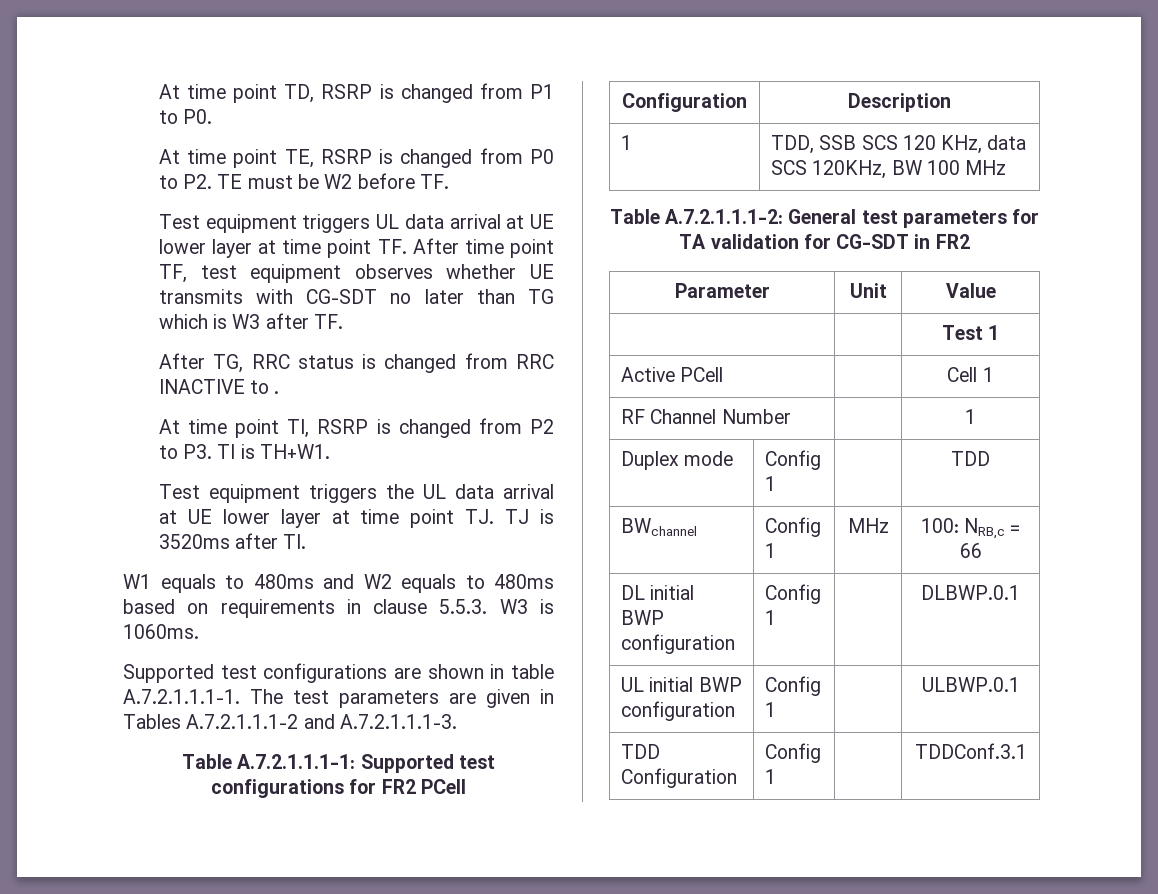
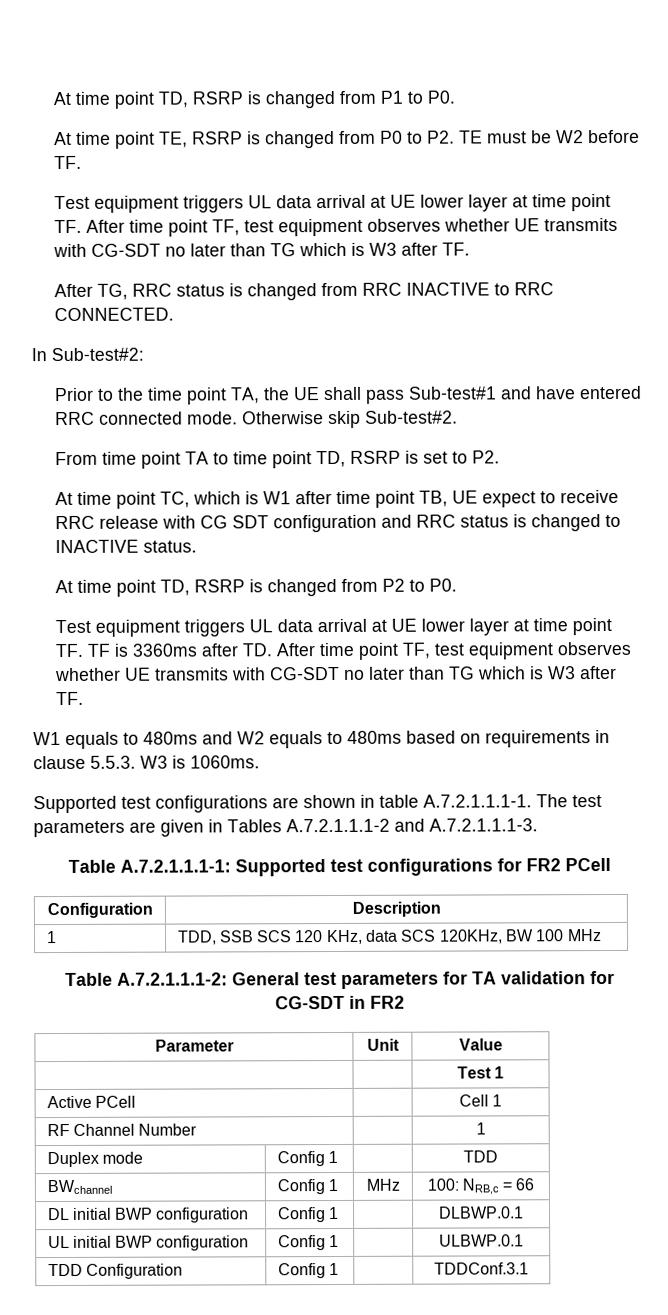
- After TG, RRC status is changed from RRC INACTIVE to .
- At time point TI, RSRP is changed from P2 to P3. TI is TH+W1.
- Test equipment triggers the UL data arrival at UE lower layer at time point TJ. TJ is 3520ms after TI.
+ After TG, RRC status is changed from RRC INACTIVE to RRC CONNECTED.
+ In Sub-test#2:
+ Prior to the time point TA, the UE shall pass Sub-test#1 and have entered RRC connected mode. Otherwise skip Sub-test#2.
+ From time point TA to time point TD, RSRP is set to P2.
+ At time point TC, which is W1 after time point TB, UE expect to receive RRC release with CG SDT configuration and RRC status is changed to INACTIVE status.
+ At time point TD, RSRP is changed from P2 to P0.
+ Test equipment triggers UL data arrival at UE lower layer at time point TF. TF is 3360ms after TD. After time point TF, test equipment observes whether UE transmits with CG-SDT no later than TG which is W3 after TF.

